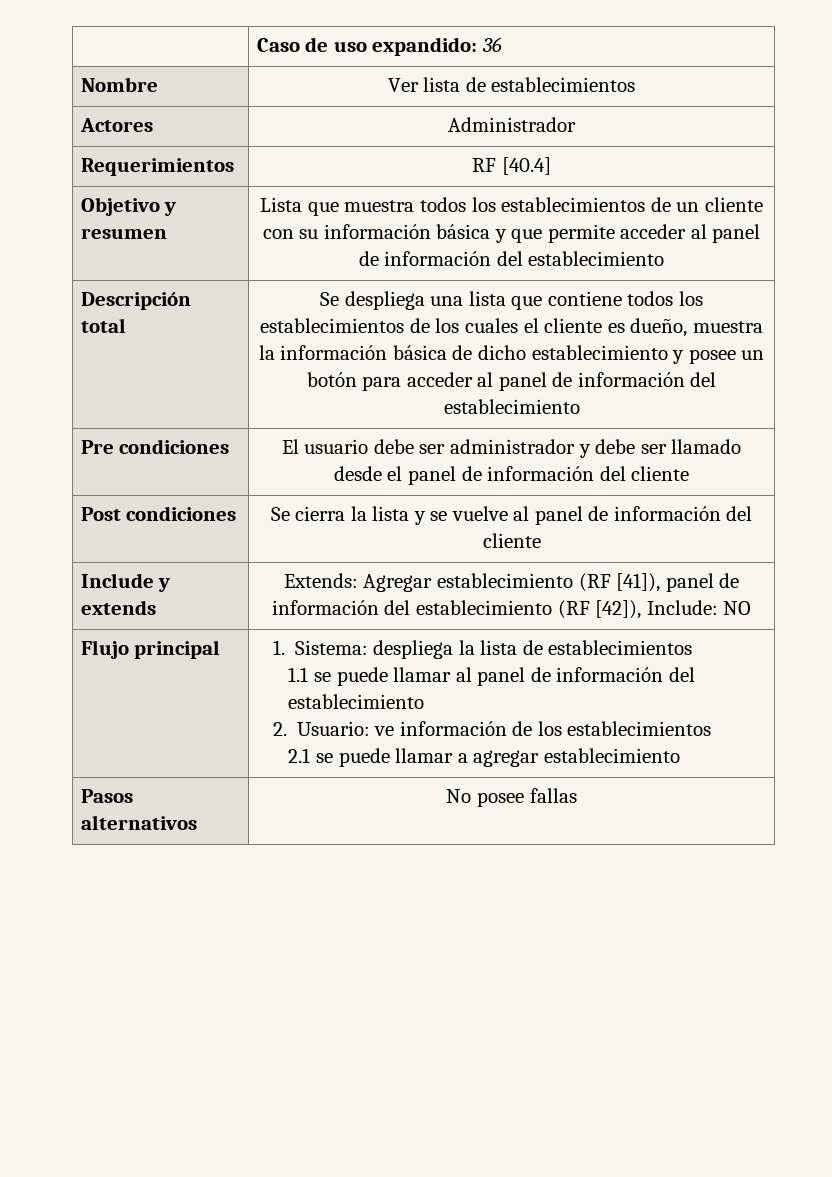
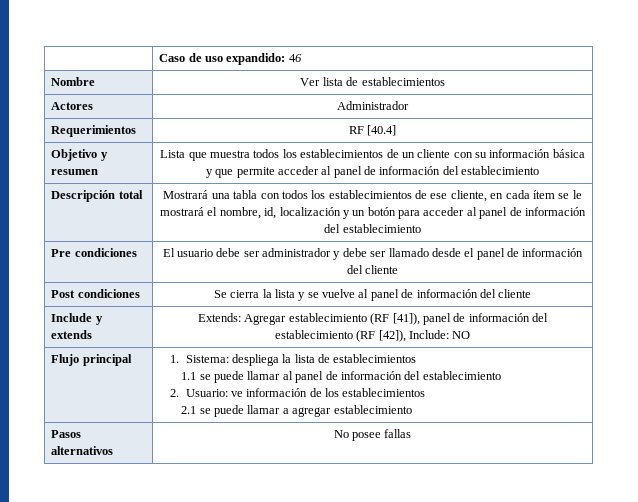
- | Caso de uso expandido: 36
+ | Caso de uso expandido: 46
- Descripción total | Se despliega una lista que contiene todos los establecimientos de los cuales el cliente es dueño, muestra la información básica de dicho establecimiento y posee un botón para acceder al panel de información del establecimiento
+ Descripción total | Mostrará una tabla con todos los establecimientos de ese cliente, en cada ítem se le mostrará el nombre, id, localización y un botón para acceder al panel de información del establecimiento

